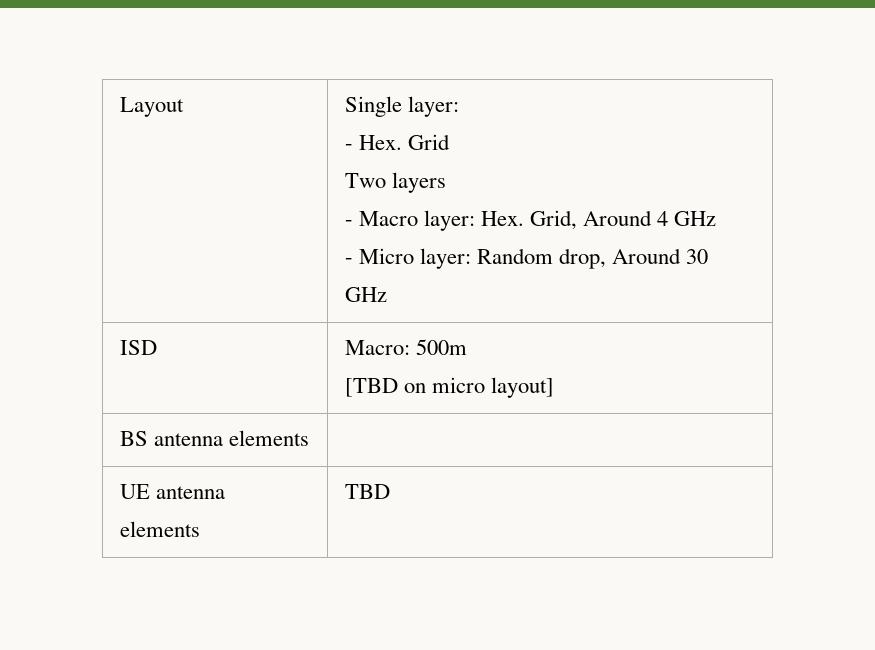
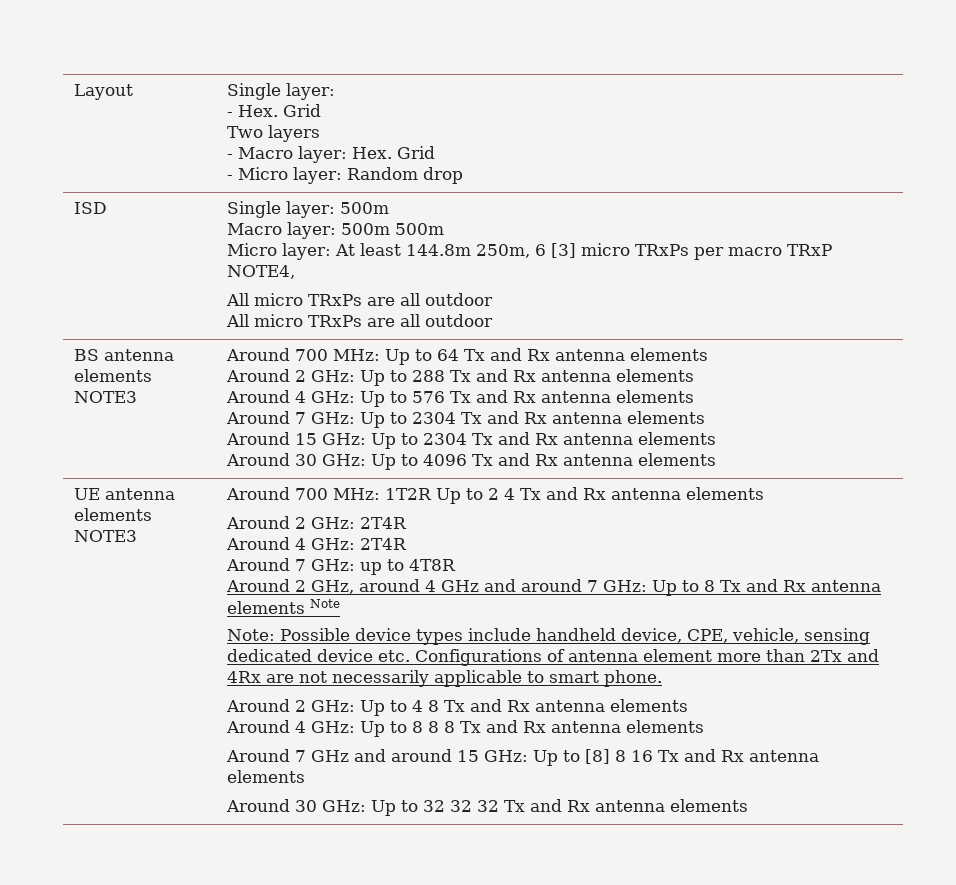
  Layout | Single layer:
  - Hex. Grid
  Two layers
- - Macro layer: Hex. Grid, Around 4 GHz
- - Micro layer: Random drop, Around 30 GHz
+ - Macro layer: Hex. Grid
+ - Micro layer: Random drop
- ISD | Macro: 500m
- [TBD on micro layout]
- BS antenna elements |
- UE antenna elements | TBD
+ ISD | Single layer: 500m
+ Macro layer: 500m 500m
+ Micro layer: At least 144.8m 250m, 6 [3] micro TRxPs per macro TRxP NOTE4,
+ All micro TRxPs are all outdoor
+ All micro TRxPs are all outdoor
+ BS antenna elements NOTE3 | Around 700 MHz: Up to 64 Tx and Rx antenna elements
+ Around 2 GHz: Up to 288 Tx and Rx antenna elements
+ Around 4 GHz: Up to 576 Tx and Rx antenna elements
+ Around 7 GHz: Up to 2304 Tx and Rx antenna elements
+ Around 15 GHz: Up to 2304 Tx and Rx antenna elements
+ Around 30 GHz: Up to 4096 Tx and Rx antenna elements
+ UE antenna elements NOTE3 | Around 700 MHz: 1T2R Up to 2 4 Tx and Rx antenna elements
+ Around 2 GHz: 2T4R
+ Around 4 GHz: 2T4R
+ Around 7 GHz: up to 4T8R
+ Around 2 GHz, around 4 GHz and around 7 GHz: Up to 8 Tx and Rx antenna elements Note
+ Note: Possible device types include handheld device, CPE, vehicle, sensing dedicated device etc. Configurations of antenna element more than 2Tx and 4Rx are not necessarily applicable to smart phone.
+ Around 2 GHz: Up to 4 8 Tx and Rx antenna elements
+ Around 4 GHz: Up to 8 8 8 Tx and Rx antenna elements
+ Around 7 GHz and around 15 GHz: Up to [8] 8 16 Tx and Rx antenna elements
+ Around 30 GHz: Up to 32 32 32 Tx and Rx antenna elements

